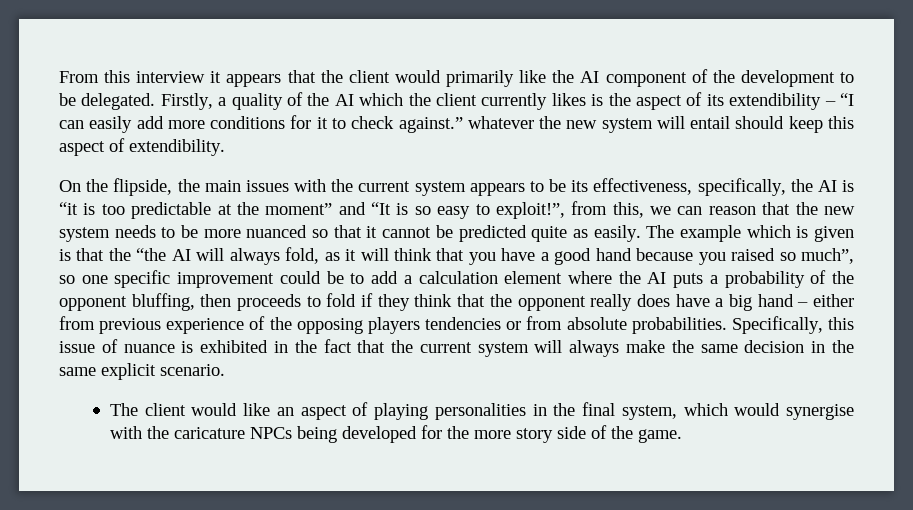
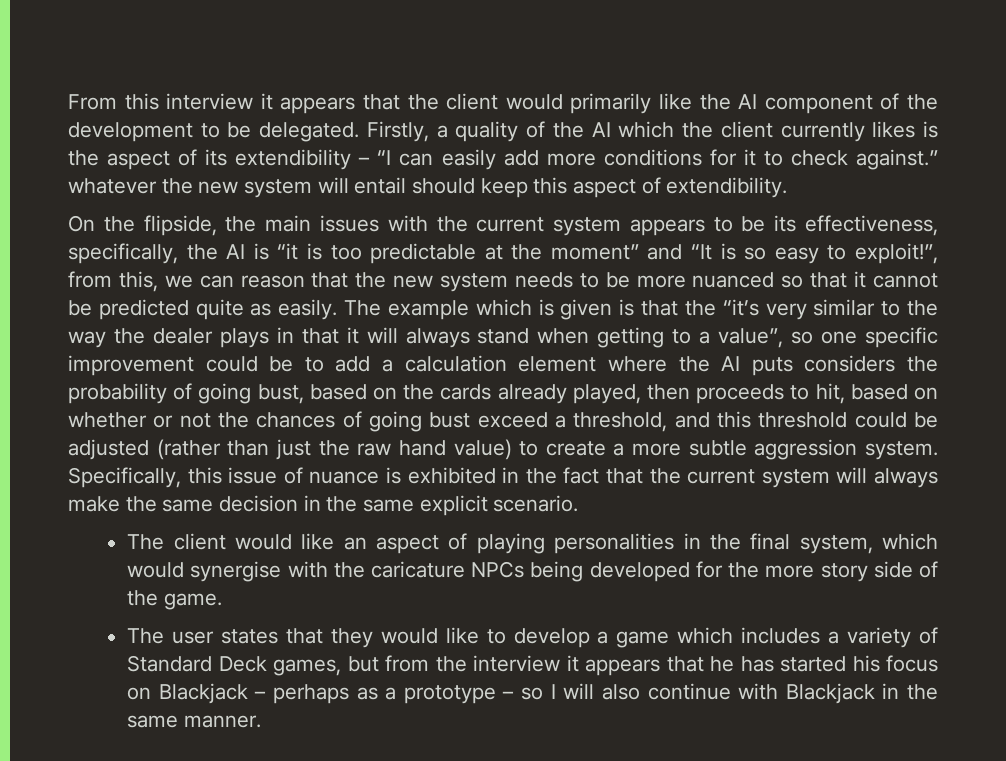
- The example which is given is that the “the AI will always fold, as it will think that you have a good hand because you raised so much”, so one specific improvement could be to add a calculation element where the AI puts a probability of the opponent bluffing, then proceeds to fold if they think that the opponent really does have a big hand – either from previous experience of the opposing players tendencies or from absolute probabilities.
+ The example which is given is that the “it’s very similar to the way the dealer plays in that it will always stand when getting to a value”, so one specific improvement could be to add a calculation element where the AI puts considers the probability of going bust, based on the cards already played, then proceeds to hit, based on whether or not the chances of going bust exceed a threshold, and this threshold could be adjusted (rather than just the raw hand value) to create a more subtle aggression system.
+ The user states that they would like to develop a game which includes a variety of Standard Deck games, but from the interview it appears that he has started his focus on Blackjack – perhaps as a prototype – so I will also continue with Blackjack in the same manner.

